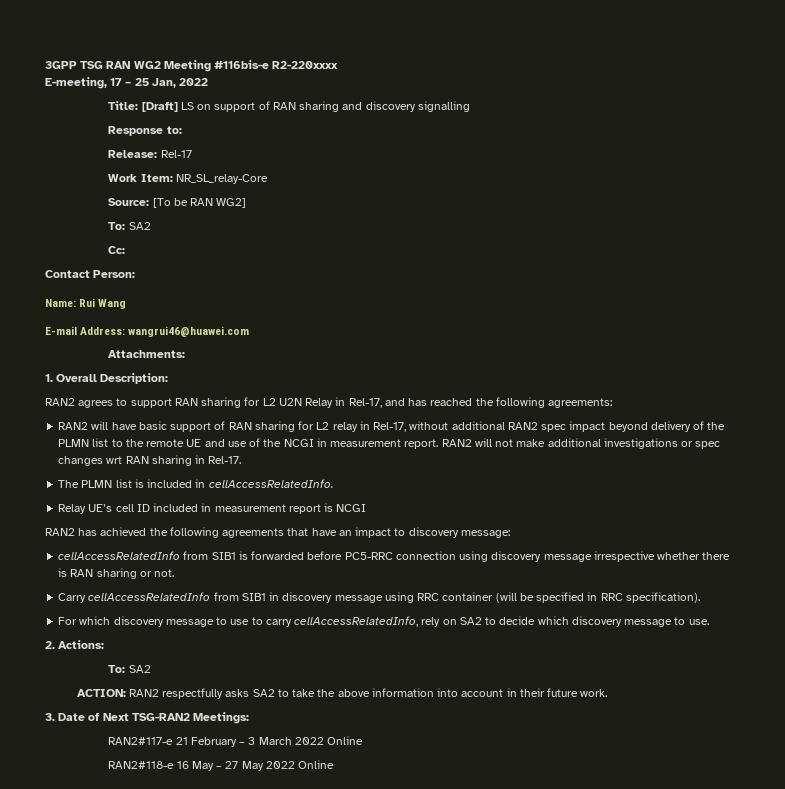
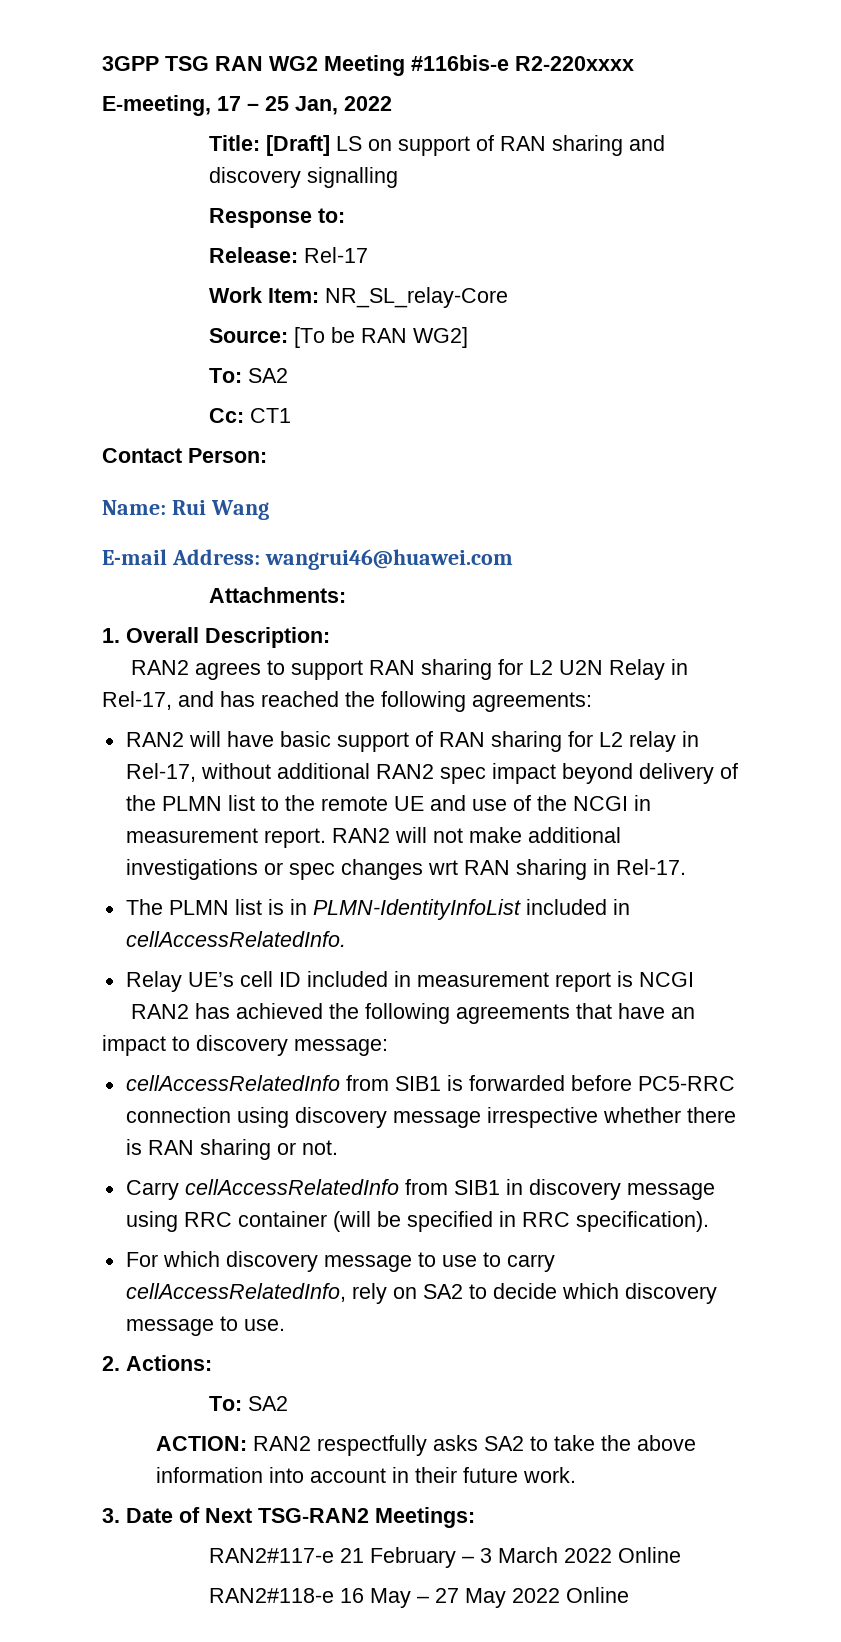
- Cc:
+ Cc: CT1
- The PLMN list is included in cellAccessRelatedInfo.
+ The PLMN list is in PLMN-IdentityInfoList included in cellAccessRelatedInfo.

